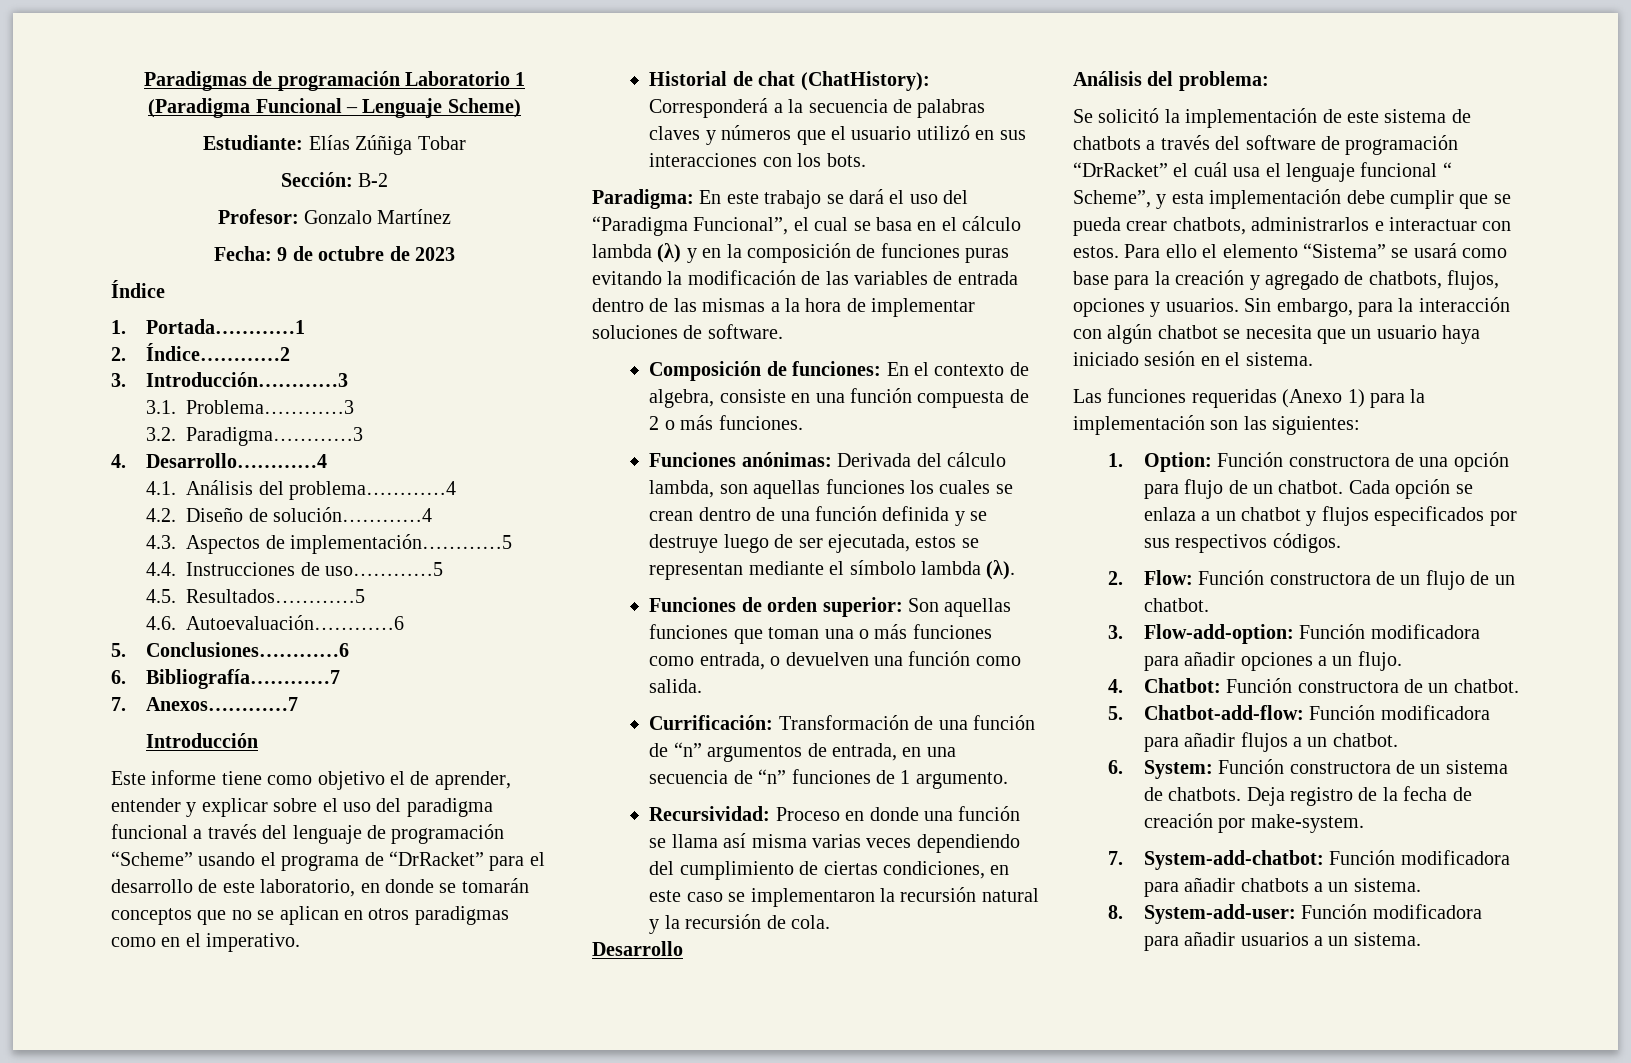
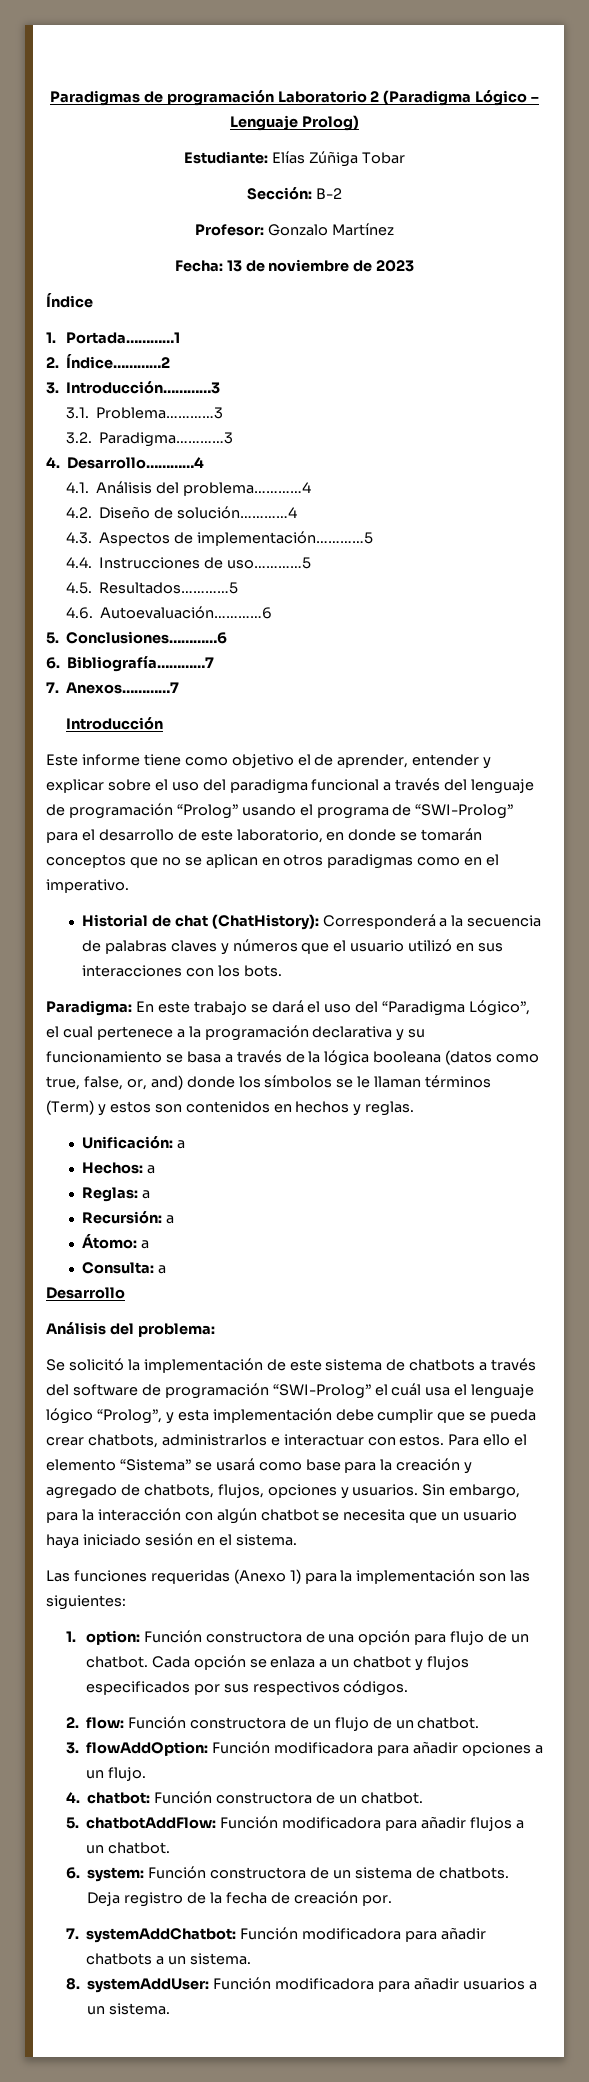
- Paradigmas de programación Laboratorio 1 (Paradigma Funcional – Lenguaje Scheme)
+ Paradigmas de programación Laboratorio 2 (Paradigma Lógico – Lenguaje Prolog)
- Fecha: 9 de octubre de 2023
+ Fecha: 13 de noviembre de 2023
- Este informe tiene como objetivo el de aprender, entender y explicar sobre el uso del paradigma funcional a través del lenguaje de programación “Scheme” usando el programa de “DrRacket” para el desarrollo de este laboratorio, en donde se tomarán conceptos que no se aplican en otros paradigmas como en el imperativo.
+ Este informe tiene como objetivo el de aprender, entender y explicar sobre el uso del paradigma funcional a través del lenguaje de programación “Prolog” usando el programa de “SWI-Prolog” para el desarrollo de este laboratorio, en donde se tomarán conceptos que no se aplican en otros paradigmas como en el imperativo.
- Paradigma: En este trabajo se dará el uso del “Paradigma Funcional”, el cual se basa en el cálculo lambda (λ) y en la composición de funciones puras evitando la modificación de las variables de entrada dentro de las mismas a la hora de implementar soluciones de software.
- Composición de funciones: En el contexto de algebra, consiste en una función compuesta de 2 o más funciones.
- Funciones anónimas: Derivada del cálculo lambda, son aquellas funciones los cuales se crean dentro de una función definida y se destruye luego de ser ejecutada, estos se representan mediante el símbolo lambda (λ).
- Funciones de orden superior: Son aquellas funciones que toman una o más funciones como entrada, o devuelven una función como salida.
- Currificación: Transformación de una función de “n” argumentos de entrada, en una secuencia de “n” funciones de 1 argumento.
- Recursividad: Proceso en donde una función se llama así misma varias veces dependiendo del cumplimiento de ciertas condiciones, en este caso se implementaron la recursión natural y la recursión de cola.
+ Paradigma: En este trabajo se dará el uso del “Paradigma Lógico”, el cual pertenece a la programación declarativa y su funcionamiento se basa a través de la lógica booleana (datos como true, false, or, and) donde los símbolos se le llaman términos (Term) y estos son contenidos en hechos y reglas.
+ Unificación: a
+ Hechos: a
+ Reglas: a
+ Recursión: a
+ Átomo: a
+ Consulta: a
- Se solicitó la implementación de este sistema de chatbots a través del software de programación “DrRacket” el cuál usa el lenguaje funcional “ Scheme”, y esta implementación debe cumplir que se pueda crear chatbots, administrarlos e interactuar con estos.
+ Se solicitó la implementación de este sistema de chatbots a través del software de programación “SWI-Prolog” el cuál usa el lenguaje lógico “Prolog”, y esta implementación debe cumplir que se pueda crear chatbots, administrarlos e interactuar con estos.
- 1. Option: Función constructora de una opción para flujo de un chatbot.
+ 1. option: Función constructora de una opción para flujo de un chatbot.
- 2. Flow: Función constructora de un flujo de un chatbot.
+ 2. flow: Función constructora de un flujo de un chatbot.
- 3. Flow-add-option: Función modificadora para añadir opciones a un flujo.
+ 3. flowAddOption: Función modificadora para añadir opciones a un flujo.
- 4. Chatbot: Función constructora de un chatbot.
+ 4. chatbot: Función constructora de un chatbot.
- 5. Chatbot-add-flow: Función modificadora para añadir flujos a un chatbot.
+ 5. chatbotAddFlow: Función modificadora para añadir flujos a un chatbot.
- 6. System: Función constructora de un sistema de chatbots.
+ 6. system: Función constructora de un sistema de chatbots.
- Deja registro de la fecha de creación por make-system.
- 7. System-add-chatbot: Función modificadora para añadir chatbots a un sistema.
+ Deja registro de la fecha de creación por.
+ 7. systemAddChatbot: Función modificadora para añadir chatbots a un sistema.
- 8. System-add-user: Función modificadora para añadir usuarios a un sistema.
+ 8. systemAddUser: Función modificadora para añadir usuarios a un sistema.

